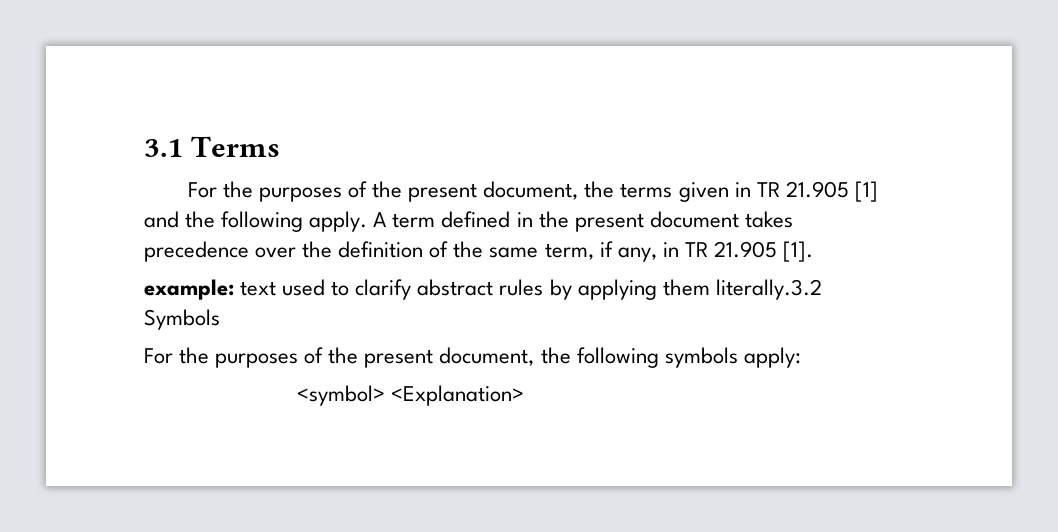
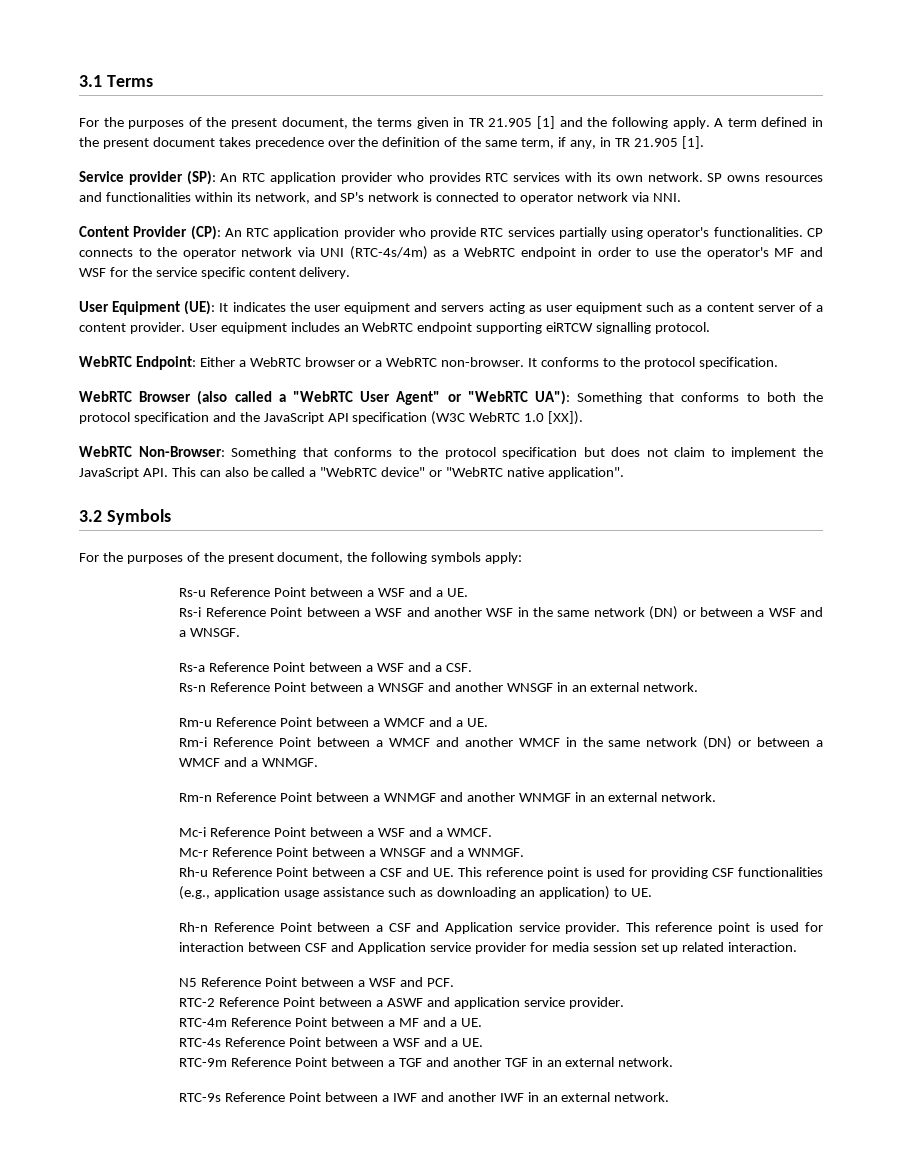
- example: text used to clarify abstract rules by applying them literally.3.2 Symbols
+ Service provider (SP): An RTC application provider who provides RTC services with its own network. SP owns resources and functionalities within its network, and SP's network is connected to operator network via NNI.
+ Content Provider (CP): An RTC application provider who provide RTC services partially using operator's functionalities. CP connects to the operator network via UNI (RTC-4s/4m) as a WebRTC endpoint in order to use the operator's MF and WSF for the service specific content delivery.
+ User Equipment (UE): It indicates the user equipment and servers acting as user equipment such as a content server of a content provider. User equipment includes an WebRTC endpoint supporting eiRTCW signalling protocol.
+ WebRTC Endpoint: Either a WebRTC browser or a WebRTC non-browser. It conforms to the protocol specification.
+ WebRTC Browser (also called a "WebRTC User Agent" or "WebRTC UA"): Something that conforms to both the protocol specification and the JavaScript API specification (W3C WebRTC 1.0 [XX]).
+ WebRTC Non-Browser: Something that conforms to the protocol specification but does not claim to implement the JavaScript API. This can also be called a "WebRTC device" or "WebRTC native application".
+ 3.2 Symbols
- <symbol> <Explanation>
+ Rs-u Reference Point between a WSF and a UE.
+ Rs-i Reference Point between a WSF and another WSF in the same network (DN) or between a WSF and a WNSGF.
+ Rs-a Reference Point between a WSF and a CSF.
+ Rs-n Reference Point between a WNSGF and another WNSGF in an external network.
+ Rm-u Reference Point between a WMCF and a UE.
+ Rm-i Reference Point between a WMCF and another WMCF in the same network (DN) or between a WMCF and a WNMGF.
+ Rm-n Reference Point between a WNMGF and another WNMGF in an external network.
+ Mc-i Reference Point between a WSF and a WMCF.
+ Mc-r Reference Point between a WNSGF and a WNMGF.
+ Rh-u Reference Point between a CSF and UE. This reference point is used for providing CSF functionalities (e.g., application usage assistance such as downloading an application) to UE.
+ Rh-n Reference Point between a CSF and Application service provider. This reference point is used for interaction between CSF and Application service provider for media session set up related interaction.
+ N5 Reference Point between a WSF and PCF.
+ RTC-2 Reference Point between a ASWF and application service provider.
+ RTC-4m Reference Point between a MF and a UE.
+ RTC-4s Reference Point between a WSF and a UE.
+ RTC-9m Reference Point between a TGF and another TGF in an external network.
+ RTC-9s Reference Point between a IWF and another IWF in an external network.

